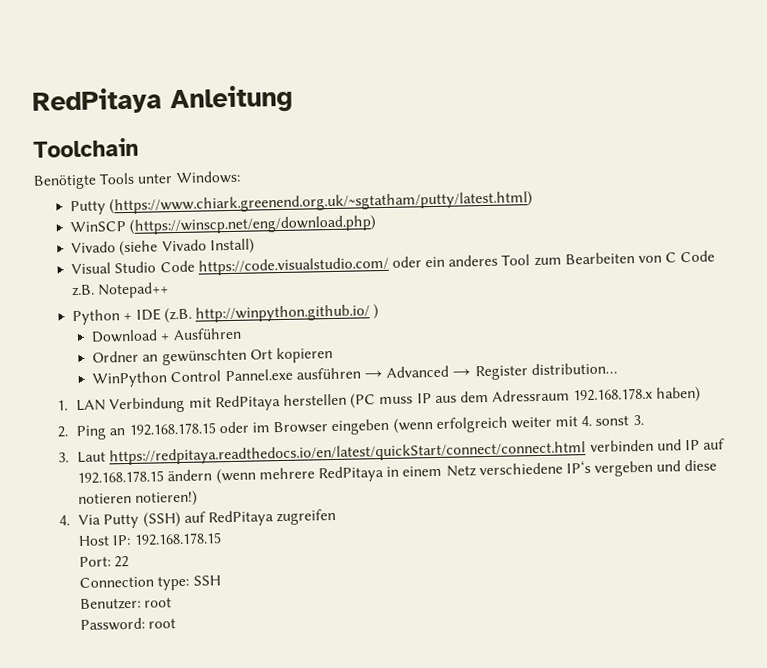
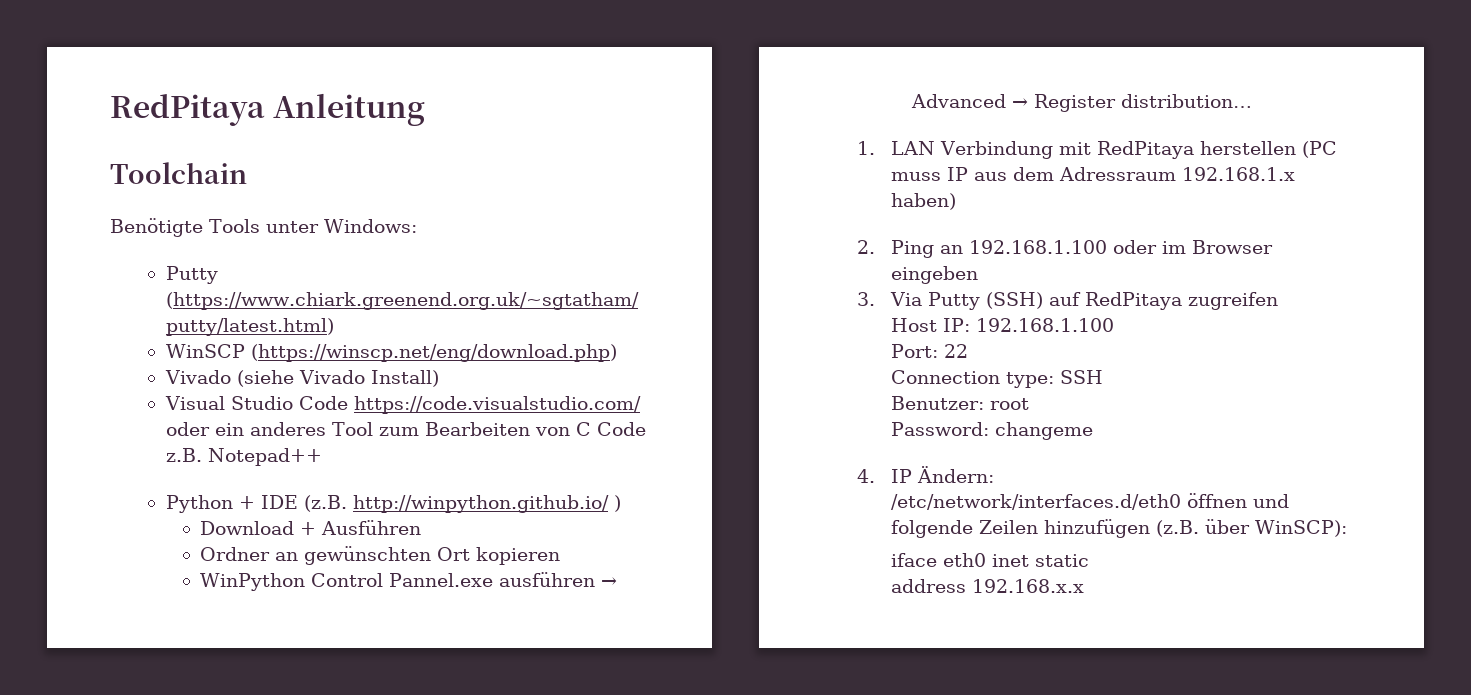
- 1. LAN Verbindung mit RedPitaya herstellen (PC muss IP aus dem Adressraum 192.168.178.x haben)
+ 1. LAN Verbindung mit RedPitaya herstellen (PC muss IP aus dem Adressraum 192.168.1.x haben)
- 2. Ping an 192.168.178.15 oder im Browser eingeben (wenn erfolgreich weiter mit 4. sonst 3.
- 3. Laut https://redpitaya.readthedocs.io/en/latest/quickStart/connect/connect.html verbinden und IP auf 192.168.178.15 ändern (wenn mehrere RedPitaya in einem Netz verschiedene IP‘s vergeben und diese notieren notieren!)
- 4. Via Putty (SSH) auf RedPitaya zugreifen
+ 2. Ping an 192.168.1.100 oder im Browser eingeben
+ 3. Via Putty (SSH) auf RedPitaya zugreifen
- Host IP: 192.168.178.15
+ Host IP: 192.168.1.100
- Password: root
+ Password: changeme
+ 4. IP Ändern:
+ /etc/network/interfaces.d/eth0 öffnen und folgende Zeilen hinzufügen (z.B. über WinSCP):
+ iface eth0 inet static
+ address 192.168.x.x

